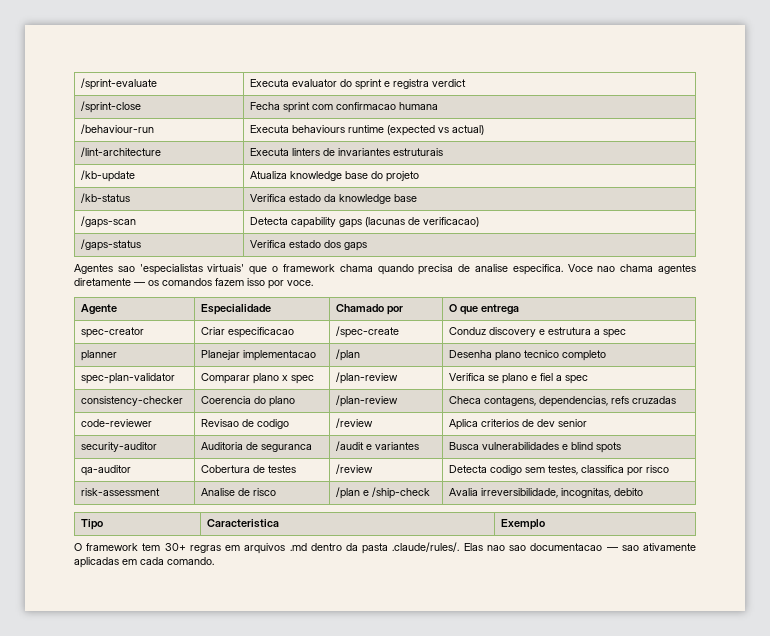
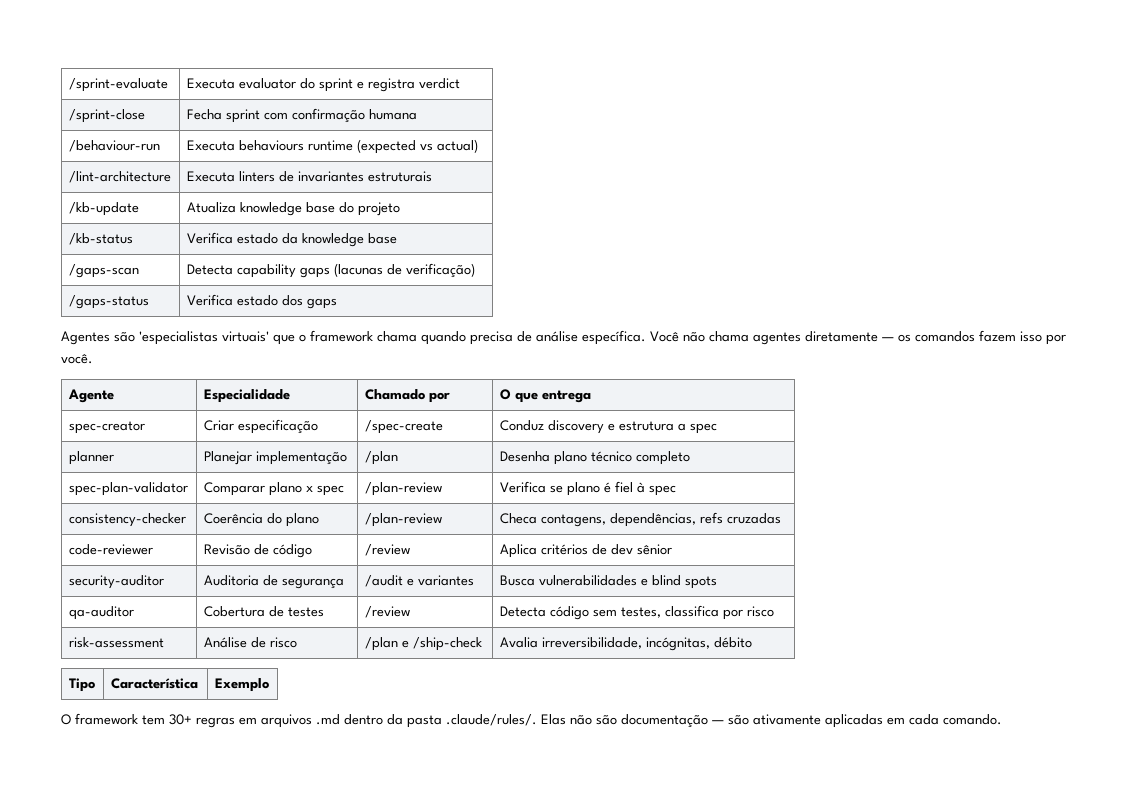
- /sprint-close | Fecha sprint com confirmacao humana
+ /sprint-close | Fecha sprint com confirmação humana
- /gaps-scan | Detecta capability gaps (lacunas de verificacao)
+ /gaps-scan | Detecta capability gaps (lacunas de verificação)
- Agentes sao 'especialistas virtuais' que o framework chama quando precisa de analise especifica. Voce nao chama agentes diretamente — os comandos fazem isso por voce.
+ Agentes são 'especialistas virtuais' que o framework chama quando precisa de análise específica. Você não chama agentes diretamente — os comandos fazem isso por você.
- spec-creator | Criar especificacao | /spec-create | Conduz discovery e estrutura a spec
+ spec-creator | Criar especificação | /spec-create | Conduz discovery e estrutura a spec
- planner | Planejar implementacao | /plan | Desenha plano tecnico completo
+ planner | Planejar implementação | /plan | Desenha plano técnico completo
- spec-plan-validator | Comparar plano x spec | /plan-review | Verifica se plano e fiel a spec
+ spec-plan-validator | Comparar plano x spec | /plan-review | Verifica se plano é fiel à spec
- consistency-checker | Coerencia do plano | /plan-review | Checa contagens, dependencias, refs cruzadas
+ consistency-checker | Coerência do plano | /plan-review | Checa contagens, dependências, refs cruzadas
- code-reviewer | Revisao de codigo | /review | Aplica criterios de dev senior
+ code-reviewer | Revisão de código | /review | Aplica critérios de dev sênior
- security-auditor | Auditoria de seguranca | /audit e variantes | Busca vulnerabilidades e blind spots
+ security-auditor | Auditoria de segurança | /audit e variantes | Busca vulnerabilidades e blind spots
- qa-auditor | Cobertura de testes | /review | Detecta codigo sem testes, classifica por risco
+ qa-auditor | Cobertura de testes | /review | Detecta código sem testes, classifica por risco
- risk-assessment | Analise de risco | /plan e /ship-check | Avalia irreversibilidade, incognitas, debito
+ risk-assessment | Análise de risco | /plan e /ship-check | Avalia irreversibilidade, incógnitas, débito
- Tipo | Caracteristica | Exemplo
+ Tipo | Característica | Exemplo
- O framework tem 30+ regras em arquivos .md dentro da pasta .claude/rules/. Elas nao sao documentacao — sao ativamente aplicadas em cada comando.
+ O framework tem 30+ regras em arquivos .md dentro da pasta .claude/rules/. Elas não são documentação — são ativamente aplicadas em cada comando.

